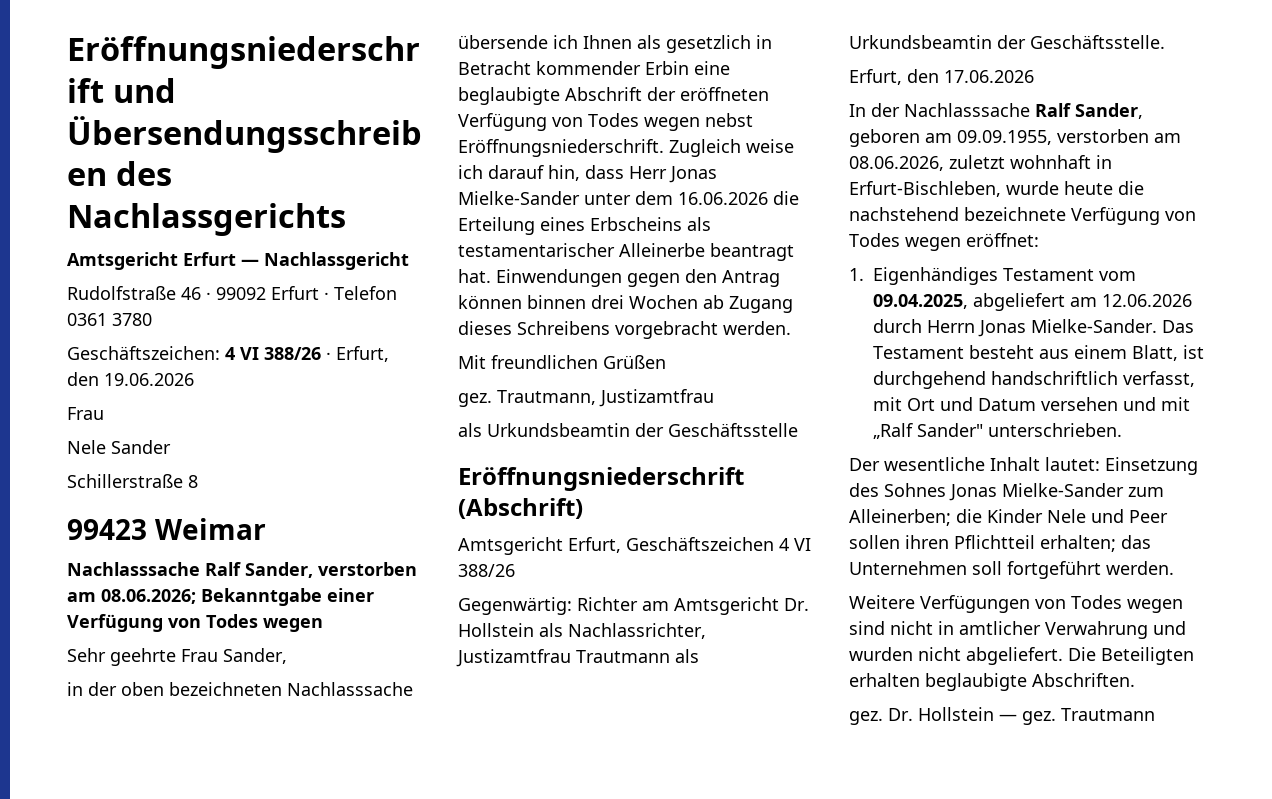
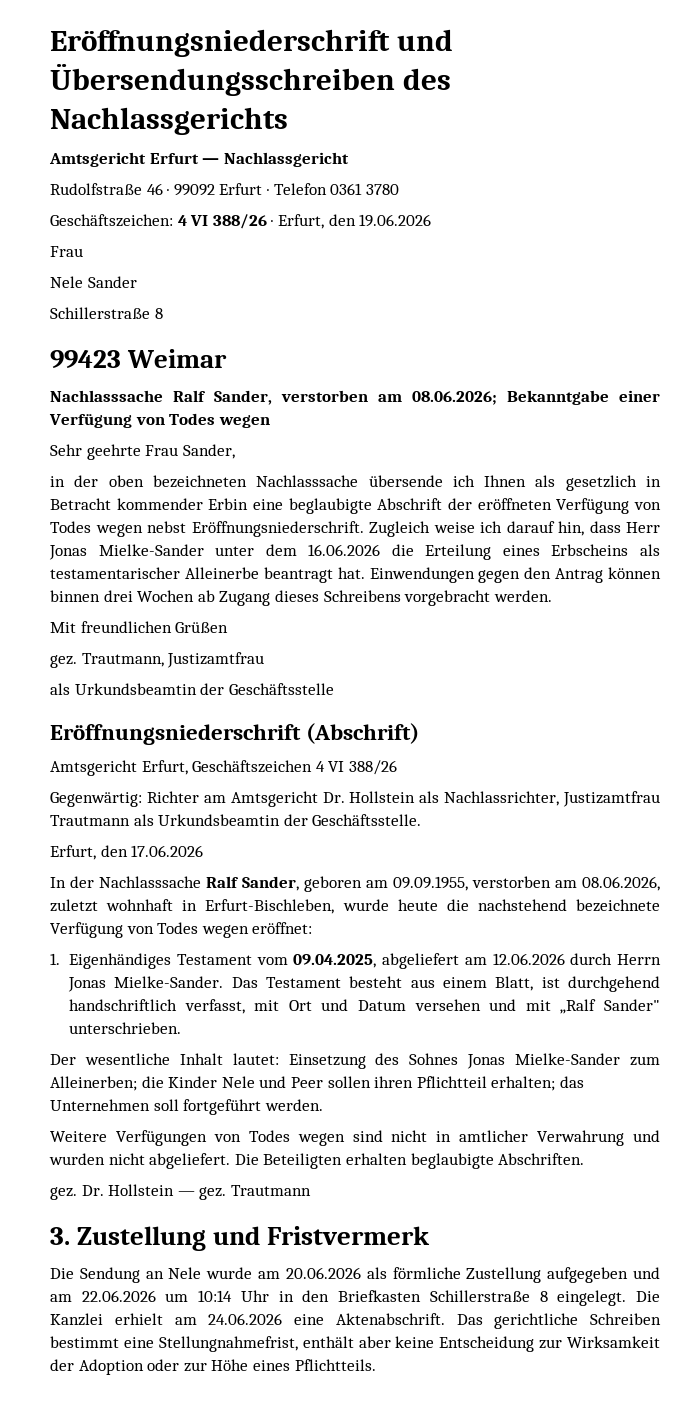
+ 3. Zustellung und Fristvermerk
+ Die Sendung an Nele wurde am 20.06.2026 als förmliche Zustellung aufgegeben und am 22.06.2026 um 10:14 Uhr in den Briefkasten Schillerstraße 8 eingelegt. Die Kanzlei erhielt am 24.06.2026 eine Aktenabschrift. Das gerichtliche Schreiben bestimmt eine Stellungnahmefrist, enthält aber keine Entscheidung zur Wirksamkeit der Adoption oder zur Höhe eines Pflichtteils.

